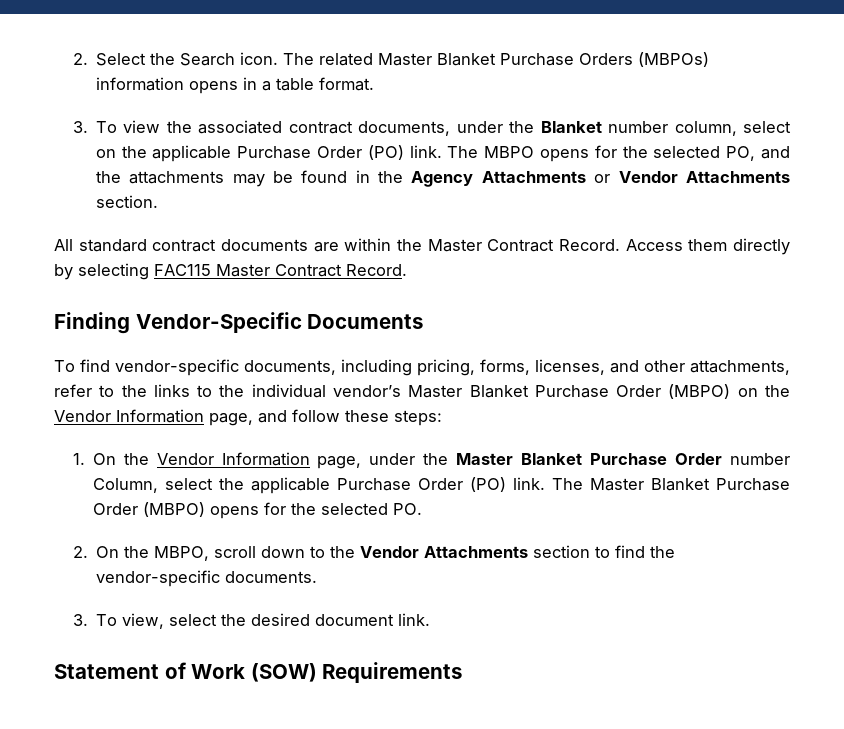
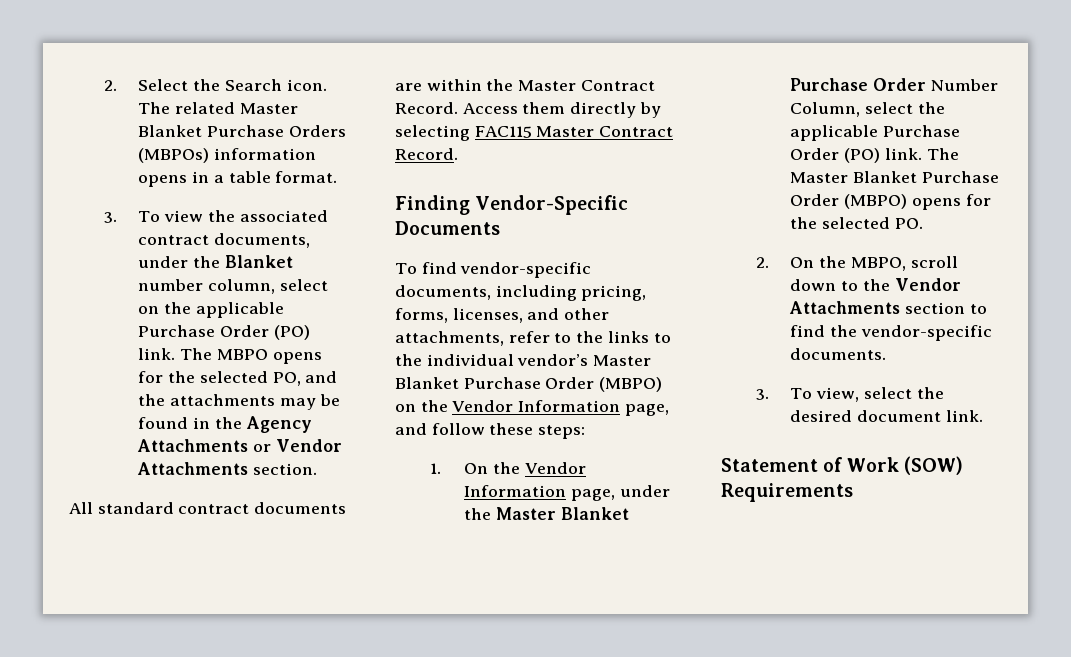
- 1. On the Vendor Information page, under the Master Blanket Purchase Order number Column, select the applicable Purchase Order (PO) link.
+ 1. On the Vendor Information page, under the Master Blanket Purchase Order Number Column, select the applicable Purchase Order (PO) link.

